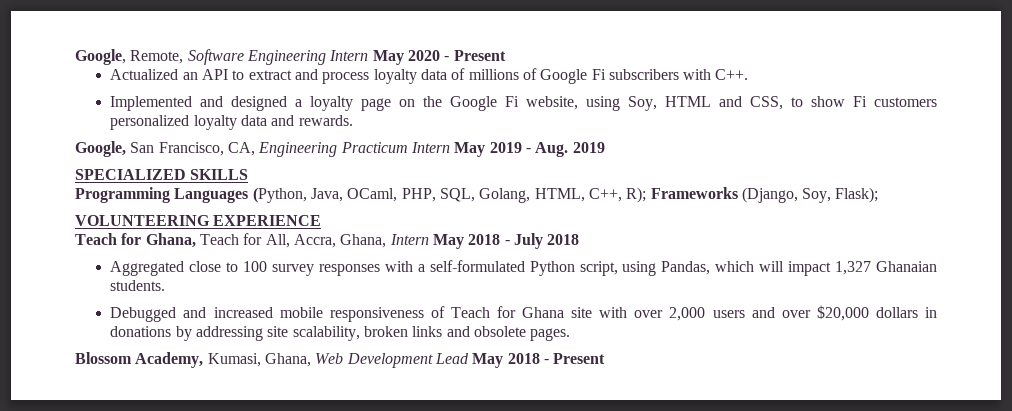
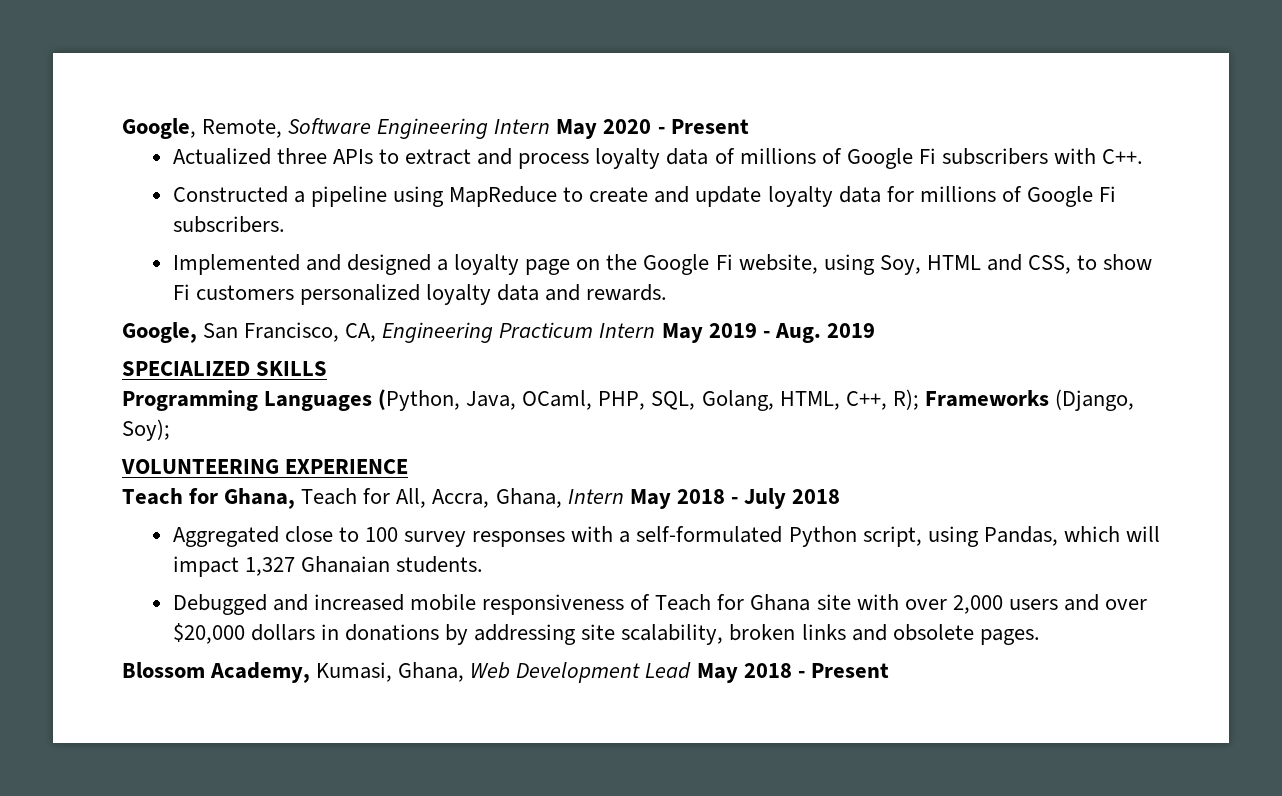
- Actualized an API to extract and process loyalty data of millions of Google Fi subscribers with C++.
+ Actualized three APIs to extract and process loyalty data of millions of Google Fi subscribers with C++.
+ Constructed a pipeline using MapReduce to create and update loyalty data for millions of Google Fi subscribers.
- Programming Languages (Python, Java, OCaml, PHP, SQL, Golang, HTML, C++, R); Frameworks (Django, Soy, Flask);
+ Programming Languages (Python, Java, OCaml, PHP, SQL, Golang, HTML, C++, R); Frameworks (Django, Soy);

